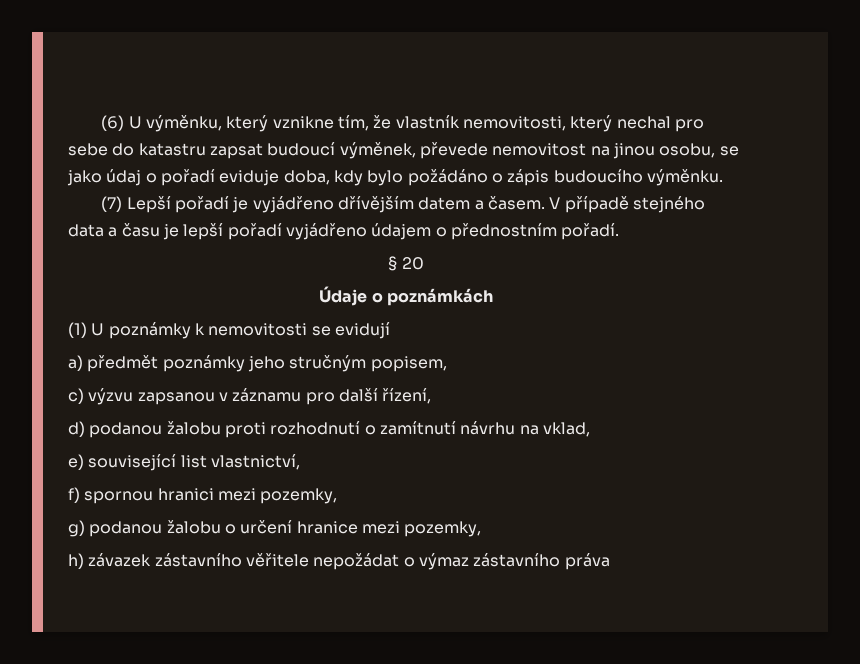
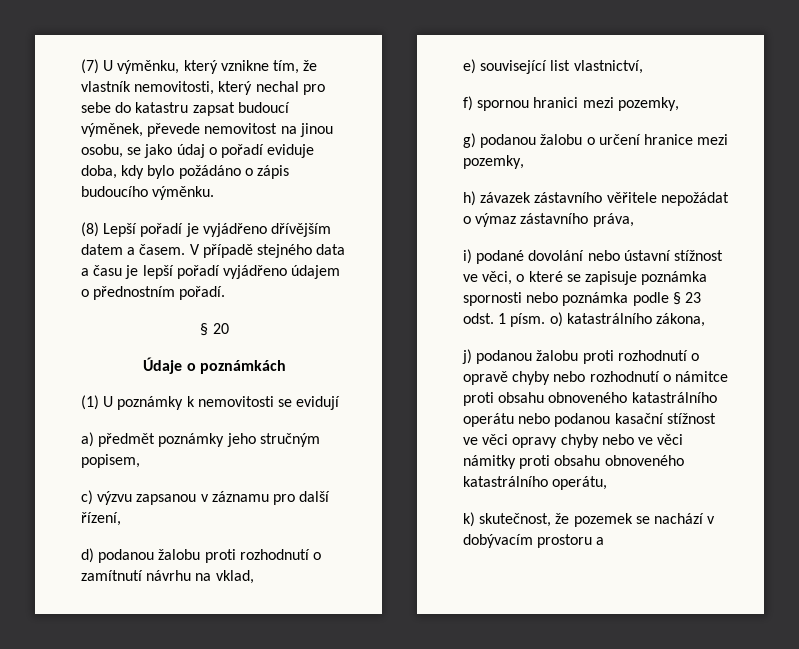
- (6) U výměnku, který vznikne tím, že vlastník nemovitosti, který nechal pro sebe do katastru zapsat budoucí výměnek, převede nemovitost na jinou osobu, se jako údaj o pořadí eviduje doba, kdy bylo požádáno o zápis budoucího výměnku.
+ (7) U výměnku, který vznikne tím, že vlastník nemovitosti, který nechal pro sebe do katastru zapsat budoucí výměnek, převede nemovitost na jinou osobu, se jako údaj o pořadí eviduje doba, kdy bylo požádáno o zápis budoucího výměnku.
- (7) Lepší pořadí je vyjádřeno dřívějším datem a časem.
+ (8) Lepší pořadí je vyjádřeno dřívějším datem a časem.
- h) závazek zástavního věřitele nepožádat o výmaz zástavního práva
+ h) závazek zástavního věřitele nepožádat o výmaz zástavního práva,
+ i) podané dovolání nebo ústavní stížnost ve věci, o které se zapisuje poznámka spornosti nebo poznámka podle § 23 odst. 1 písm. o) katastrálního zákona,
+ j) podanou žalobu proti rozhodnutí o opravě chyby nebo rozhodnutí o námitce proti obsahu obnoveného katastrálního operátu nebo podanou kasační stížnost ve věci opravy chyby nebo ve věci námitky proti obsahu obnoveného katastrálního operátu,
+ k) skutečnost, že pozemek se nachází v dobývacím prostoru a

